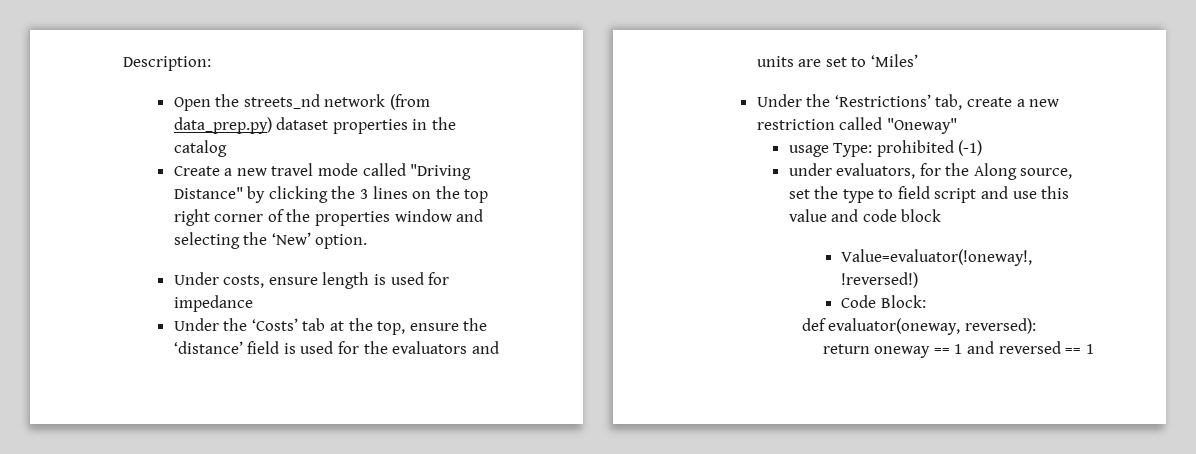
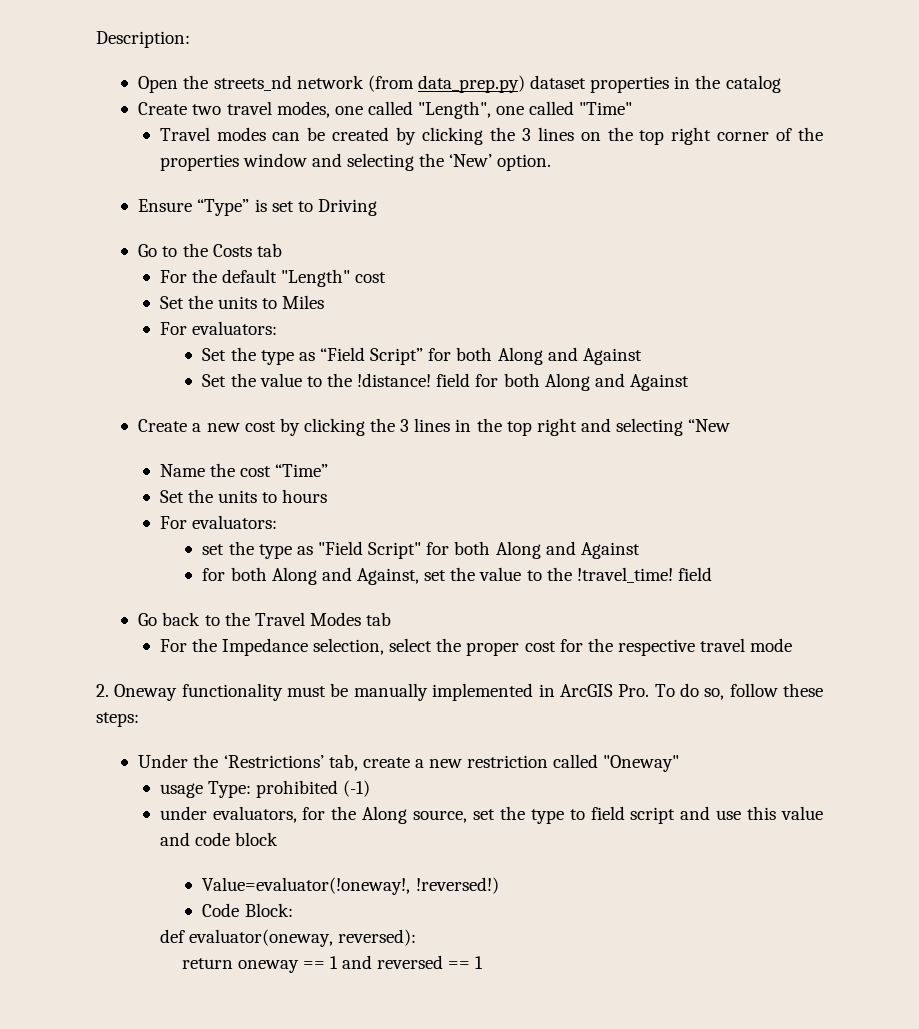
- Create a new travel mode called "Driving Distance" by clicking the 3 lines on the top right corner of the properties window and selecting the ‘New’ option.
+ Create two travel modes, one called "Length", one called "Time"
+ Travel modes can be created by clicking the 3 lines on the top right corner of the properties window and selecting the ‘New’ option.
- Under costs, ensure length is used for impedance
- Under the ‘Costs’ tab at the top, ensure the ‘distance’ field is used for the evaluators and units are set to ‘Miles’
+ Ensure “Type” is set to Driving
+ Go to the Costs tab
+ For the default "Length" cost
+ Set the units to Miles
+ For evaluators:
+ Set the type as “Field Script” for both Along and Against
+ Set the value to the !distance! field for both Along and Against
+ Create a new cost by clicking the 3 lines in the top right and selecting “New
+ Name the cost “Time”
+ Set the units to hours
+ For evaluators:
+ set the type as "Field Script" for both Along and Against
+ for both Along and Against, set the value to the !travel_time! field
+ Go back to the Travel Modes tab
+ For the Impedance selection, select the proper cost for the respective travel mode
+ 2. Oneway functionality must be manually implemented in ArcGIS Pro. To do so, follow these steps:

